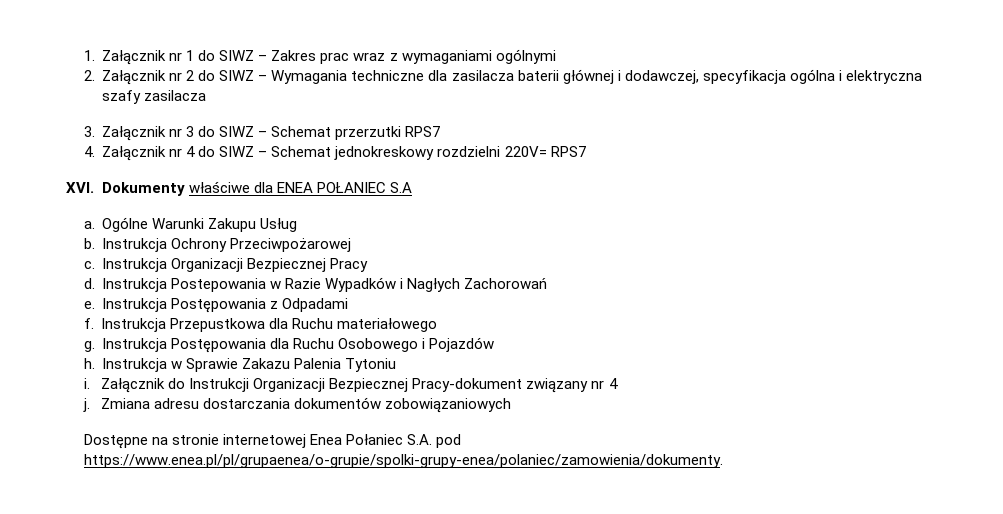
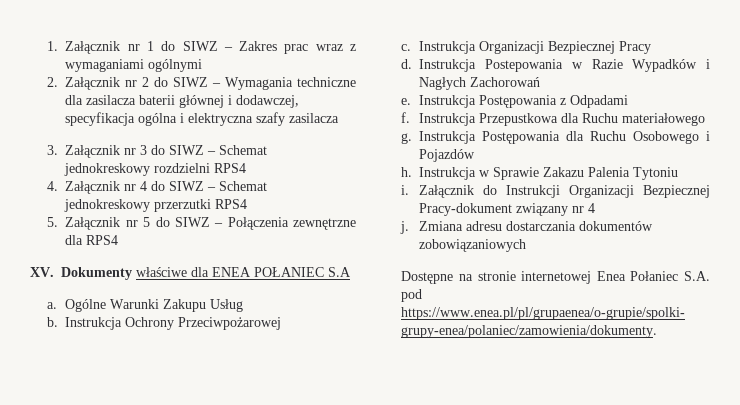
- 3. Załącznik nr 3 do SIWZ – Schemat przerzutki RPS7
+ 3. Załącznik nr 3 do SIWZ – Schemat jednokreskowy rozdzielni RPS4
- 4. Załącznik nr 4 do SIWZ – Schemat jednokreskowy rozdzielni 220V= RPS7
- XVI. Dokumenty właściwe dla ENEA POŁANIEC S.A
+ 4. Załącznik nr 4 do SIWZ – Schemat jednokreskowy przerzutki RPS4
+ 5. Załącznik nr 5 do SIWZ – Połączenia zewnętrzne dla RPS4
+ XV. Dokumenty właściwe dla ENEA POŁANIEC S.A

